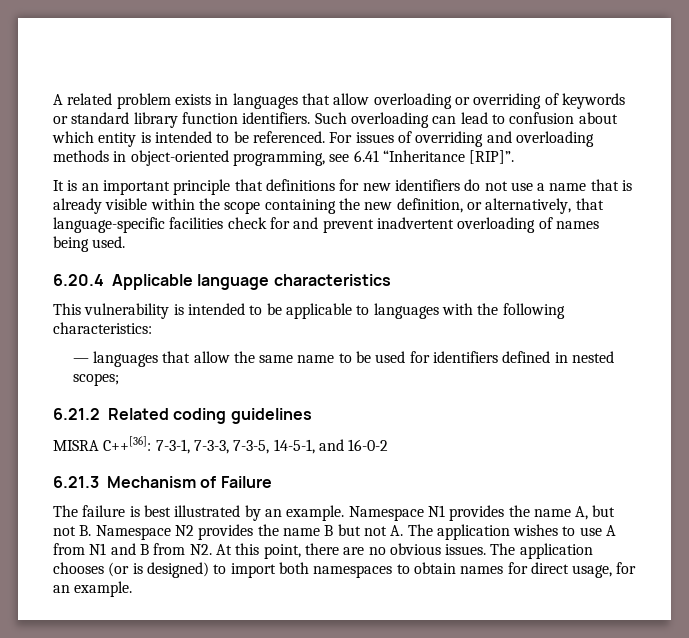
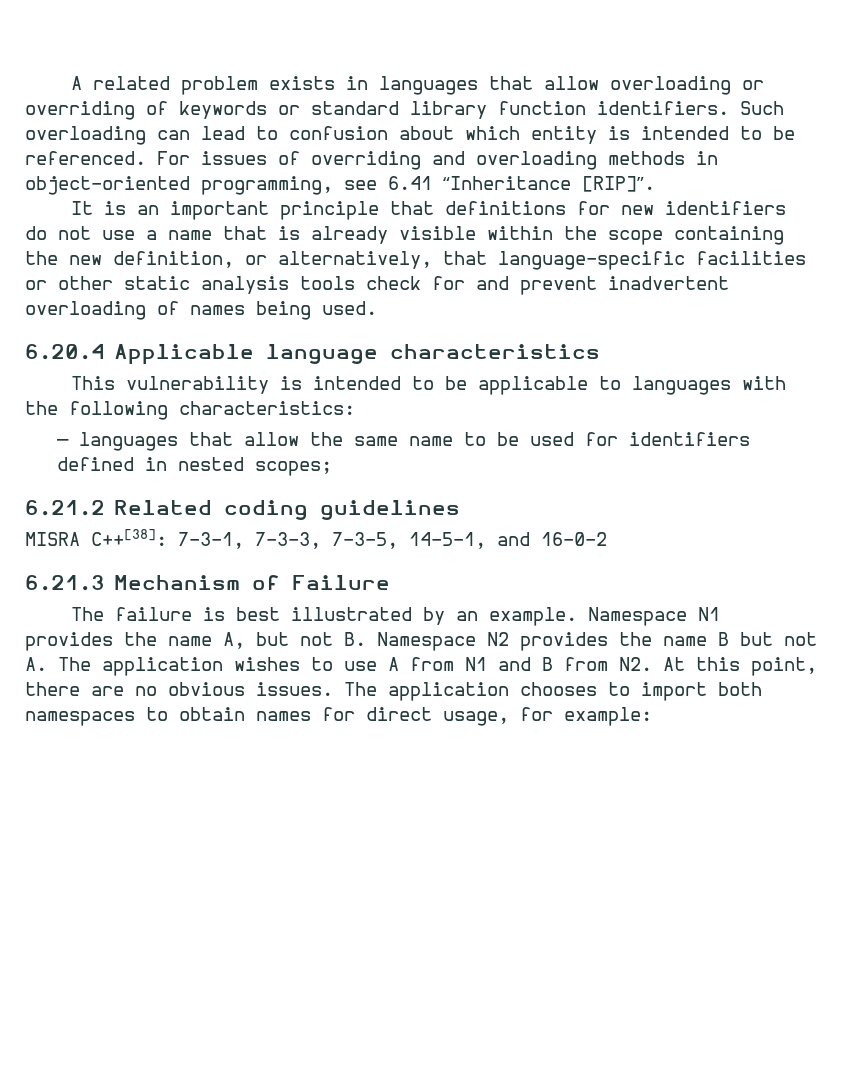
- It is an important principle that definitions for new identifiers do not use a name that is already visible within the scope containing the new definition, or alternatively, that language-specific facilities check for and prevent inadvertent overloading of names being used.
+ It is an important principle that definitions for new identifiers do not use a name that is already visible within the scope containing the new definition, or alternatively, that language-specific facilities or other static analysis tools check for and prevent inadvertent overloading of names being used.
- MISRA C++[36]: 7-3-1, 7-3-3, 7-3-5, 14-5-1, and 16-0-2
+ MISRA C++[38]: 7-3-1, 7-3-3, 7-3-5, 14-5-1, and 16-0-2
- The application chooses (or is designed) to import both namespaces to obtain names for direct usage, for an example.
+ The application chooses to import both namespaces to obtain names for direct usage, for example:

